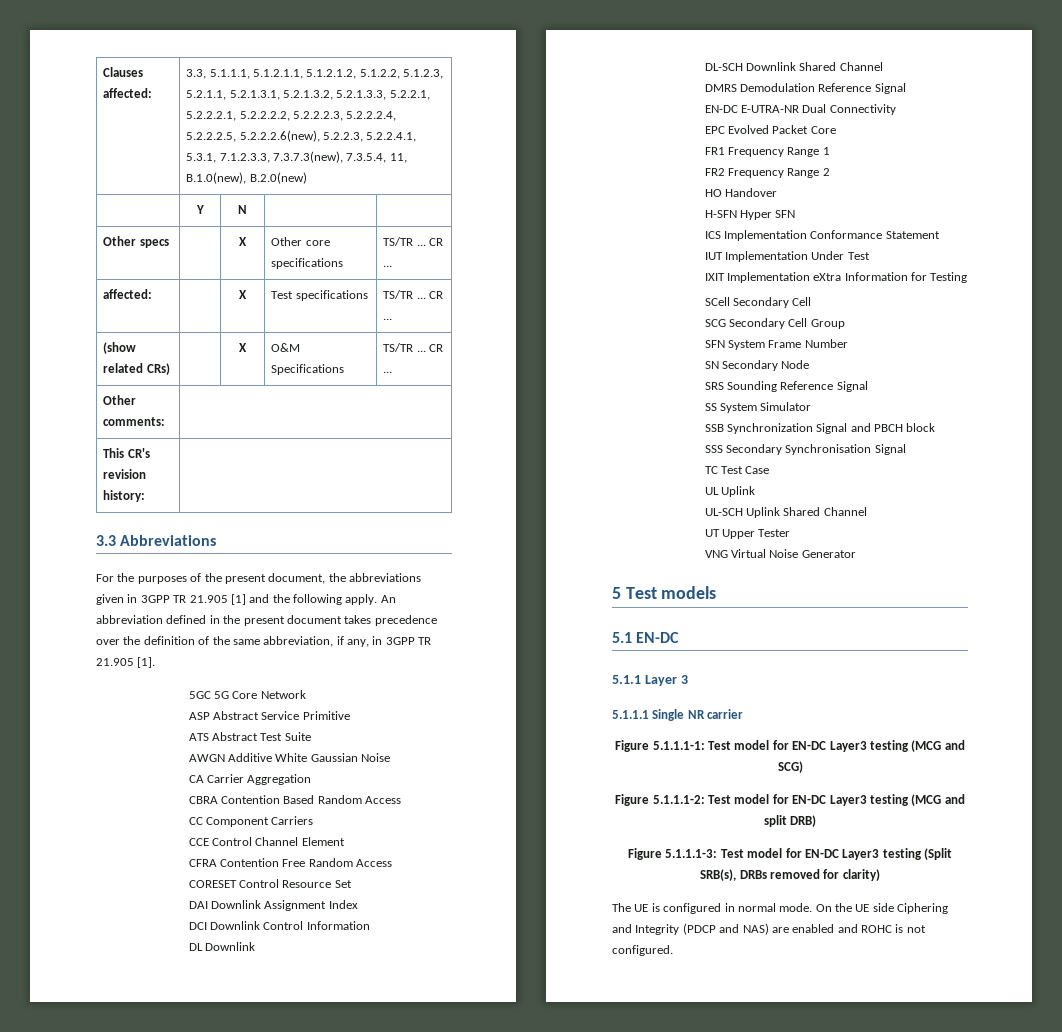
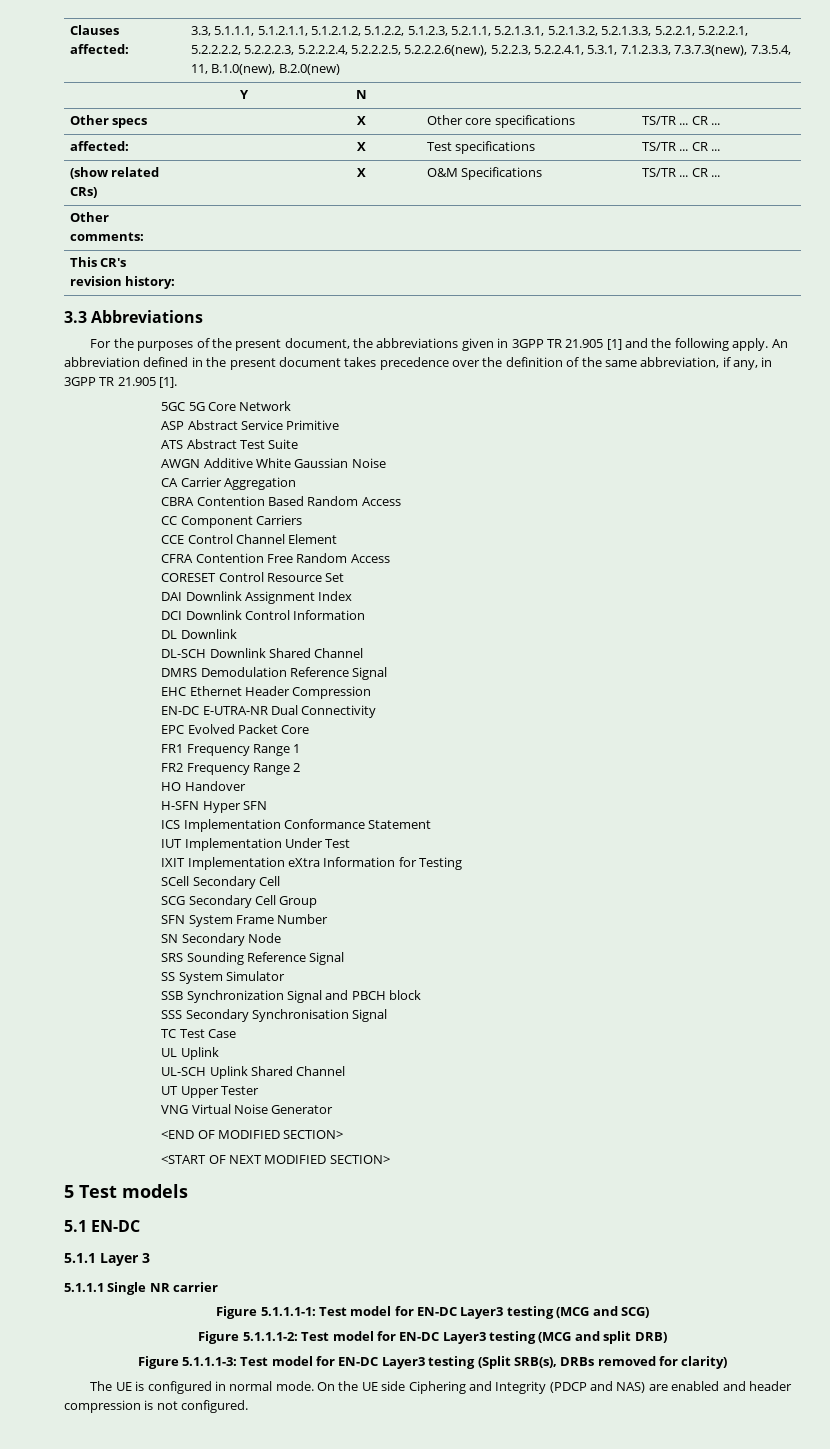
+ EHC Ethernet Header Compression
+ <END OF MODIFIED SECTION>
+ <START OF NEXT MODIFIED SECTION>
- On the UE side Ciphering and Integrity (PDCP and NAS) are enabled and ROHC is not configured.
+ On the UE side Ciphering and Integrity (PDCP and NAS) are enabled and header compression is not configured.

